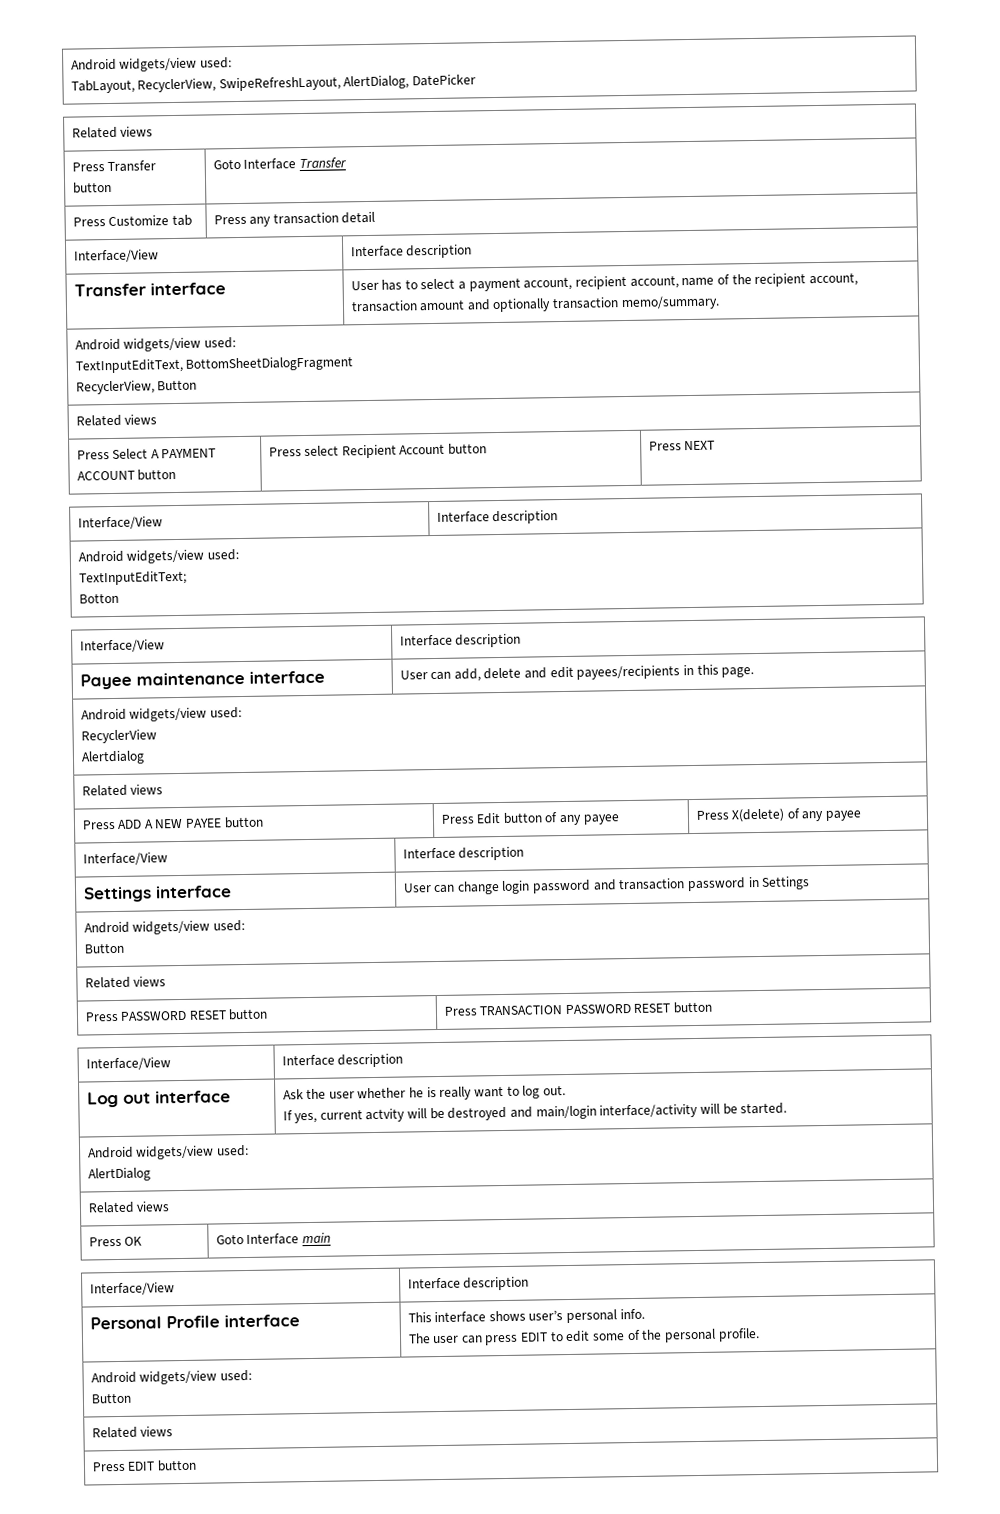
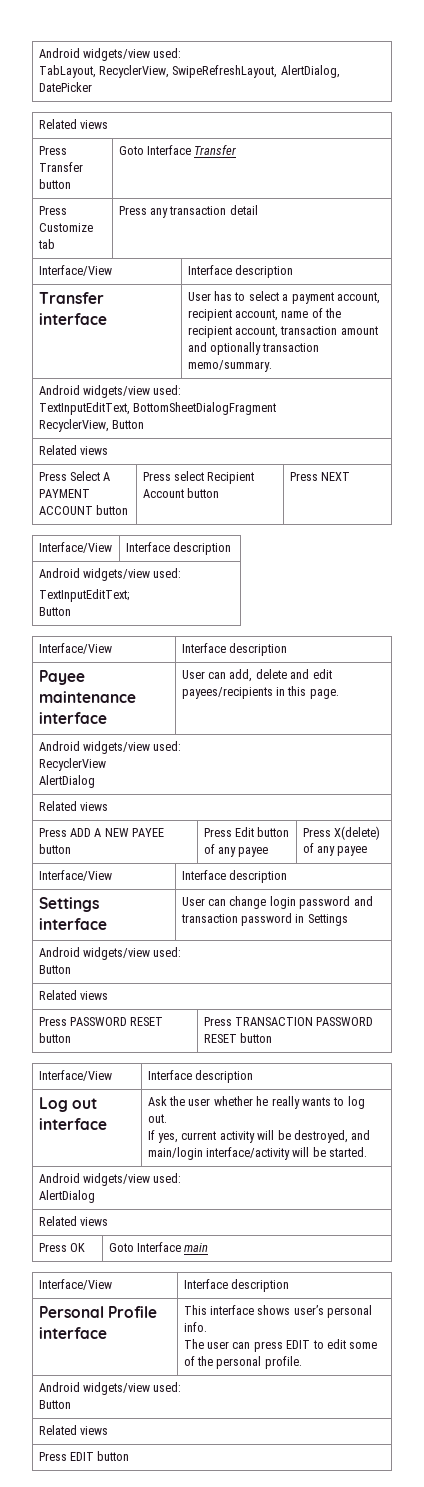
  Press Select A PAYMENT ACCOUNT button | Press select Recipient Account button | Press NEXT
  Interface/View | Interface description
  Android widgets/view used:
  TextInputEditText;
- Botton
+ Button
  Payee maintenance interface | User can add, delete and edit payees/recipients in this page.
  Android widgets/view used:
  RecyclerView
- Alertdialog
+ AlertDialog
- Log out interface | Ask the user whether he is really want to log out.
- If yes, current actvity will be destroyed and main/login interface/activity will be started.
+ Log out interface | Ask the user whether he really wants to log out.
+ If yes, current activity will be destroyed, and main/login interface/activity will be started.

